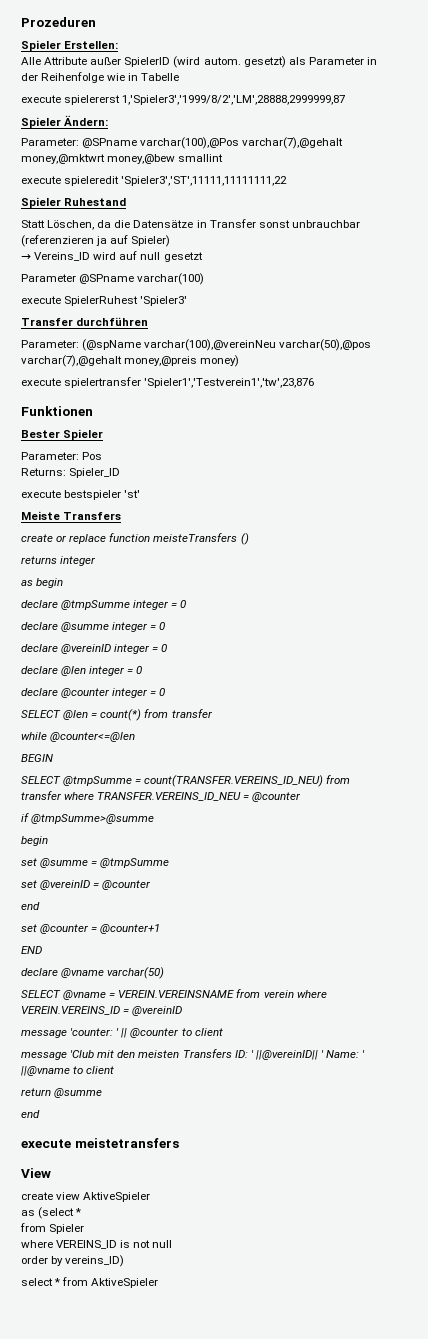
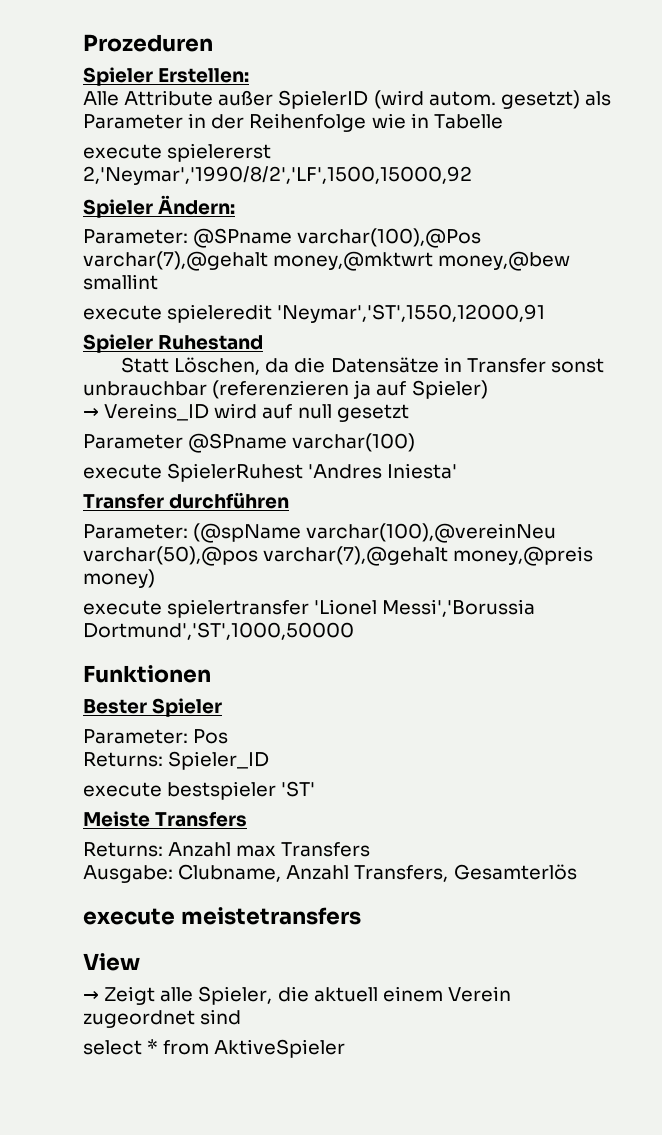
- execute spielererst 1,'Spieler3','1999/8/2','LM',28888,2999999,87
+ execute spielererst 2,'Neymar','1990/8/2','LF',1500,15000,92
- execute spieleredit 'Spieler3','ST',11111,11111111,22
+ execute spieleredit 'Neymar','ST',1550,12000,91
- execute SpielerRuhest 'Spieler3'
+ execute SpielerRuhest 'Andres Iniesta'
- execute spielertransfer 'Spieler1','Testverein1','tw',23,876
+ execute spielertransfer 'Lionel Messi','Borussia Dortmund','ST',1000,50000
- execute bestspieler 'st'
+ execute bestspieler 'ST'
- create or replace function meisteTransfers ()
- returns integer
- as begin
- declare @tmpSumme integer = 0
- declare @summe integer = 0
- declare @vereinID integer = 0
- declare @len integer = 0
- declare @counter integer = 0
- SELECT @len = count(*) from transfer
- while @counter<=@len
- BEGIN
- SELECT @tmpSumme = count(TRANSFER.VEREINS_ID_NEU) from transfer where TRANSFER.VEREINS_ID_NEU = @counter
- if @tmpSumme>@summe
- begin
- set @summe = @tmpSumme
- set @vereinID = @counter
- end
- set @counter = @counter+1
- END
- declare @vname varchar(50)
- SELECT @vname = VEREIN.VEREINSNAME from verein where VEREIN.VEREINS_ID = @vereinID
- message 'counter: ' || @counter to client
- message 'Club mit den meisten Transfers ID: ' ||@vereinID|| ' Name: ' ||@vname to client
- return @summe
- end
+ Returns: Anzahl max Transfers
+ Ausgabe: Clubname, Anzahl Transfers, Gesamterlös
  execute meistetransfers
  View
- create view AktiveSpieler
- as (select *
- from Spieler
- where VEREINS_ID is not null
- order by vereins_ID)
+ → Zeigt alle Spieler, die aktuell einem Verein zugeordnet sind

